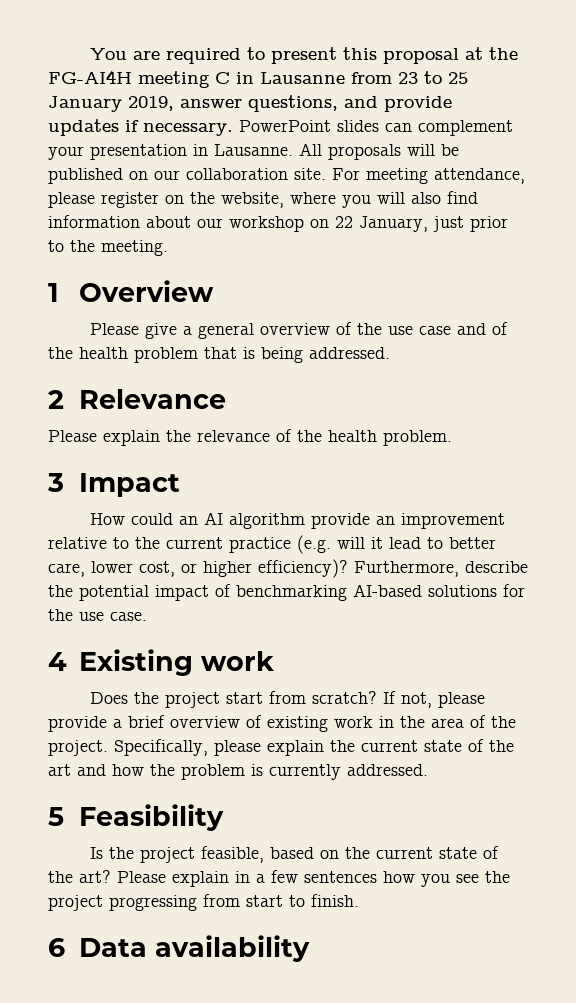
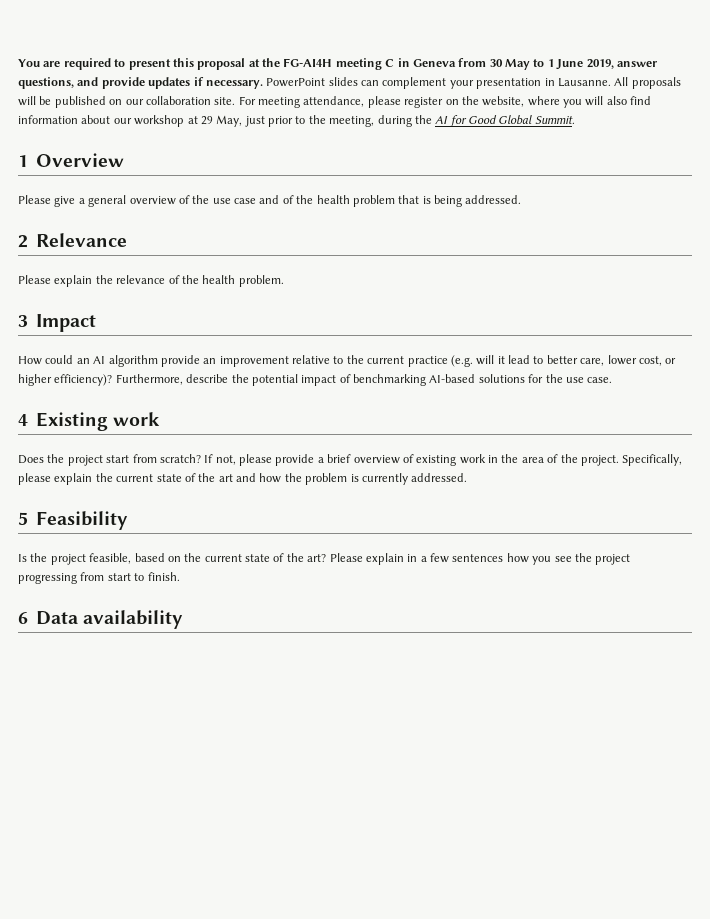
- You are required to present this proposal at the FG-AI4H meeting C in Lausanne from 23 to 25 January 2019, answer questions, and provide updates if necessary.
+ You are required to present this proposal at the FG-AI4H meeting C in Geneva from 30 May to 1 June 2019, answer questions, and provide updates if necessary.
- For meeting attendance, please register on the website, where you will also find information about our workshop on 22 January, just prior to the meeting.
+ For meeting attendance, please register on the website, where you will also find information about our workshop at 29 May, just prior to the meeting, during the AI for Good Global Summit.

